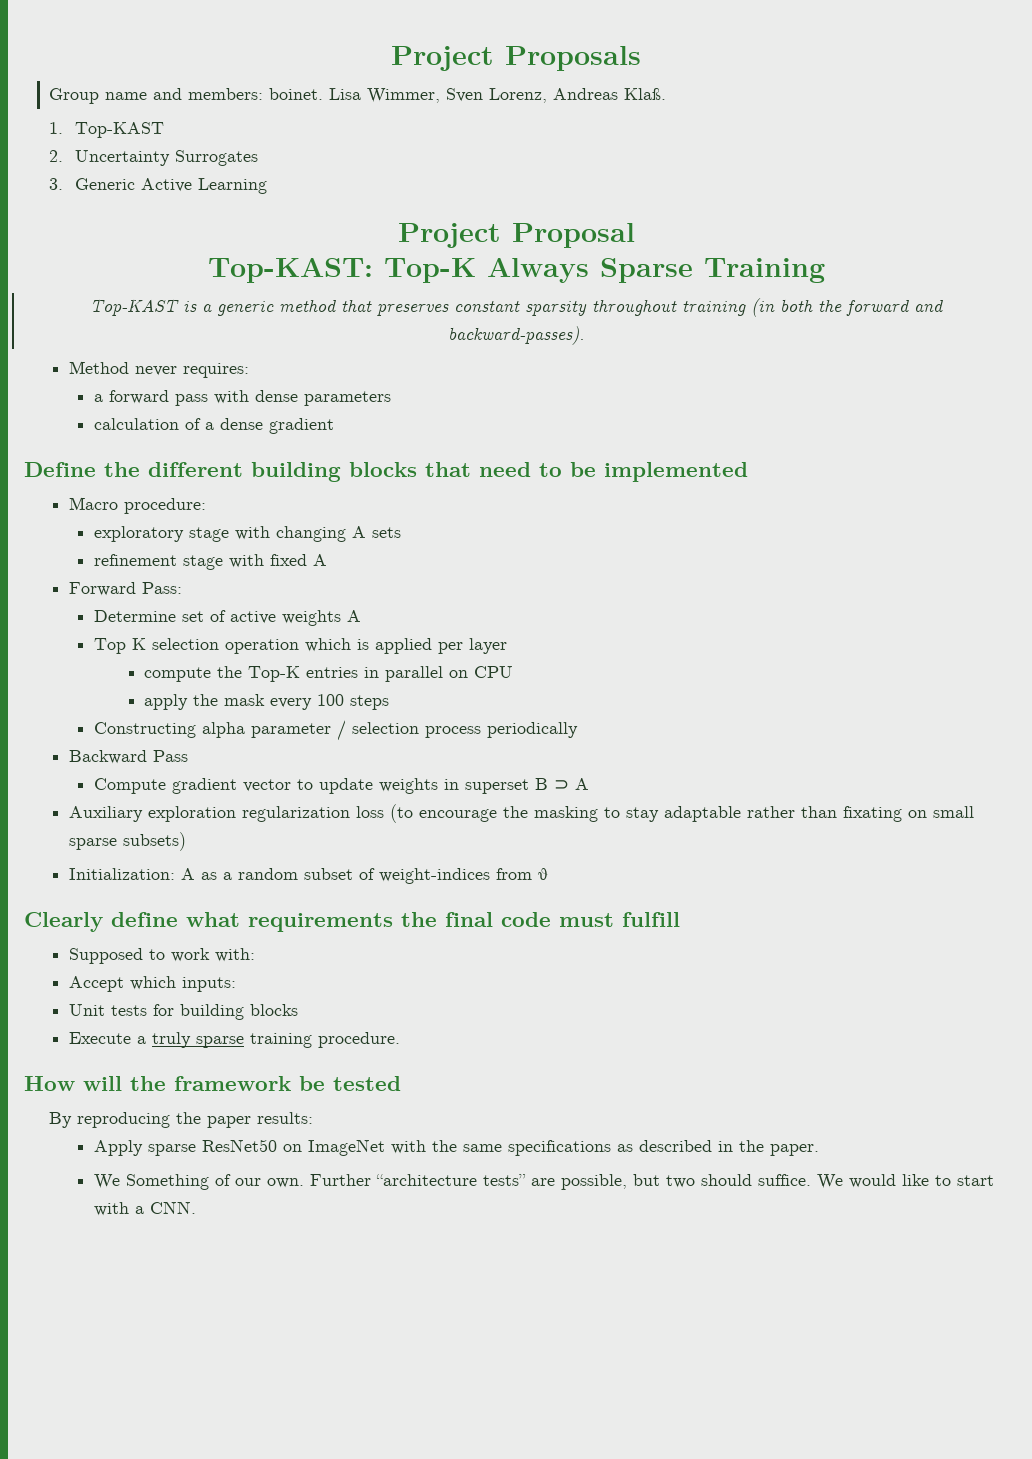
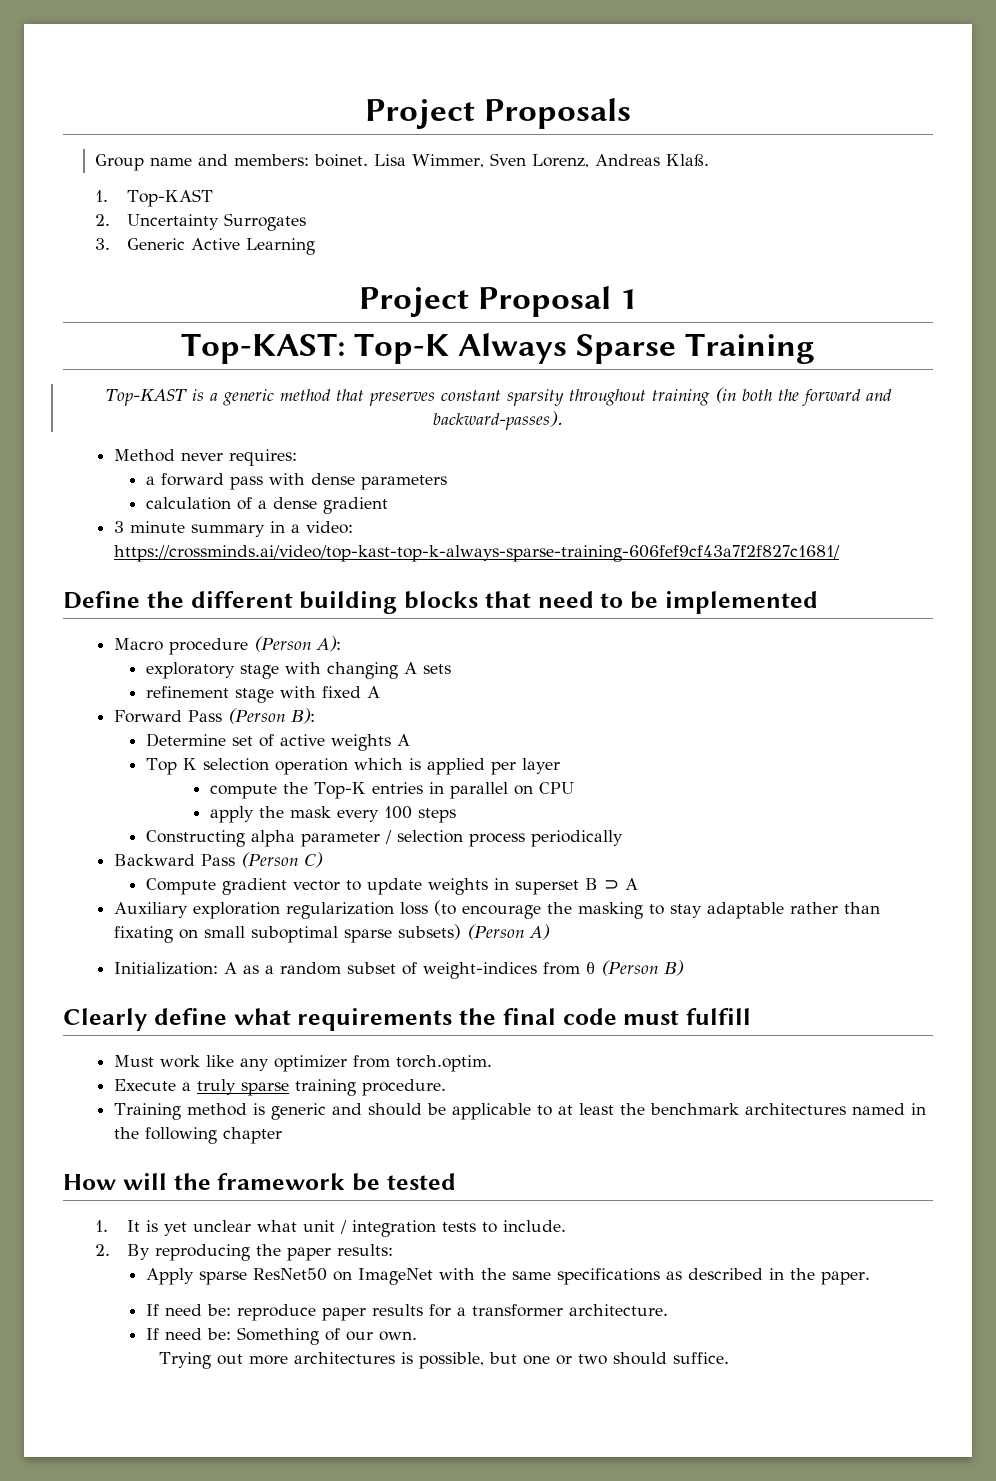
- Project Proposal
+ Project Proposal 1
+ 3 minute summary in a video: https://crossminds.ai/video/top-kast-top-k-always-sparse-training-606fef9cf43a7f2f827c1681/
- Macro procedure:
+ Macro procedure (Person A):
- Forward Pass:
+ Forward Pass (Person B):
- Backward Pass
+ Backward Pass (Person C)
- Auxiliary exploration regularization loss (to encourage the masking to stay adaptable rather than fixating on small sparse subsets)
+ Auxiliary exploration regularization loss (to encourage the masking to stay adaptable rather than fixating on small suboptimal sparse subsets) (Person A)
- Initialization: A as a random subset of weight-indices from θ
+ Initialization: A as a random subset of weight-indices from θ (Person B)
- Supposed to work with:
- Accept which inputs:
- Unit tests for building blocks
+ Must work like any optimizer from torch.optim.
+ Training method is generic and should be applicable to at least the benchmark architectures named in the following chapter
- By reproducing the paper results:
+ 1. It is yet unclear what unit / integration tests to include.
+ 2. By reproducing the paper results:
- We Something of our own. Further “architecture tests” are possible, but two should suffice. We would like to start with a CNN.
+ If need be: reproduce paper results for a transformer architecture.
+ If need be: Something of our own.
+ Trying out more architectures is possible, but one or two should suffice.

